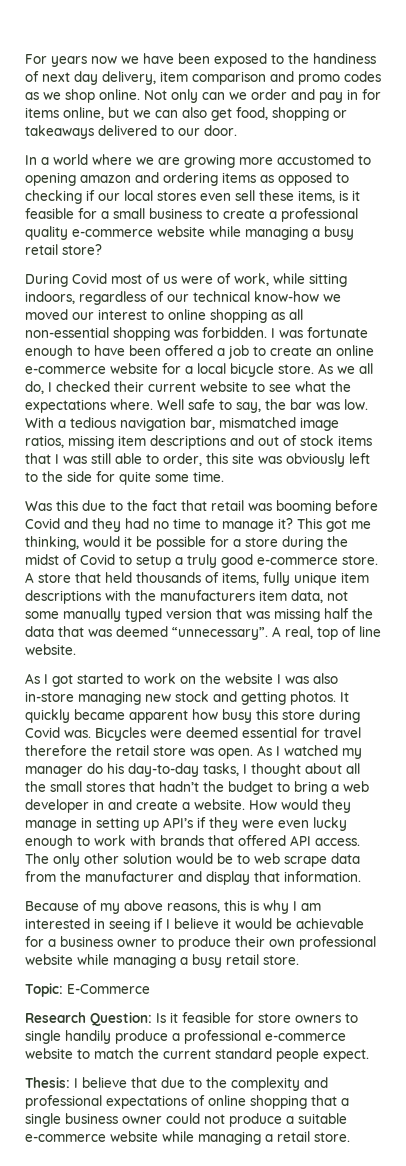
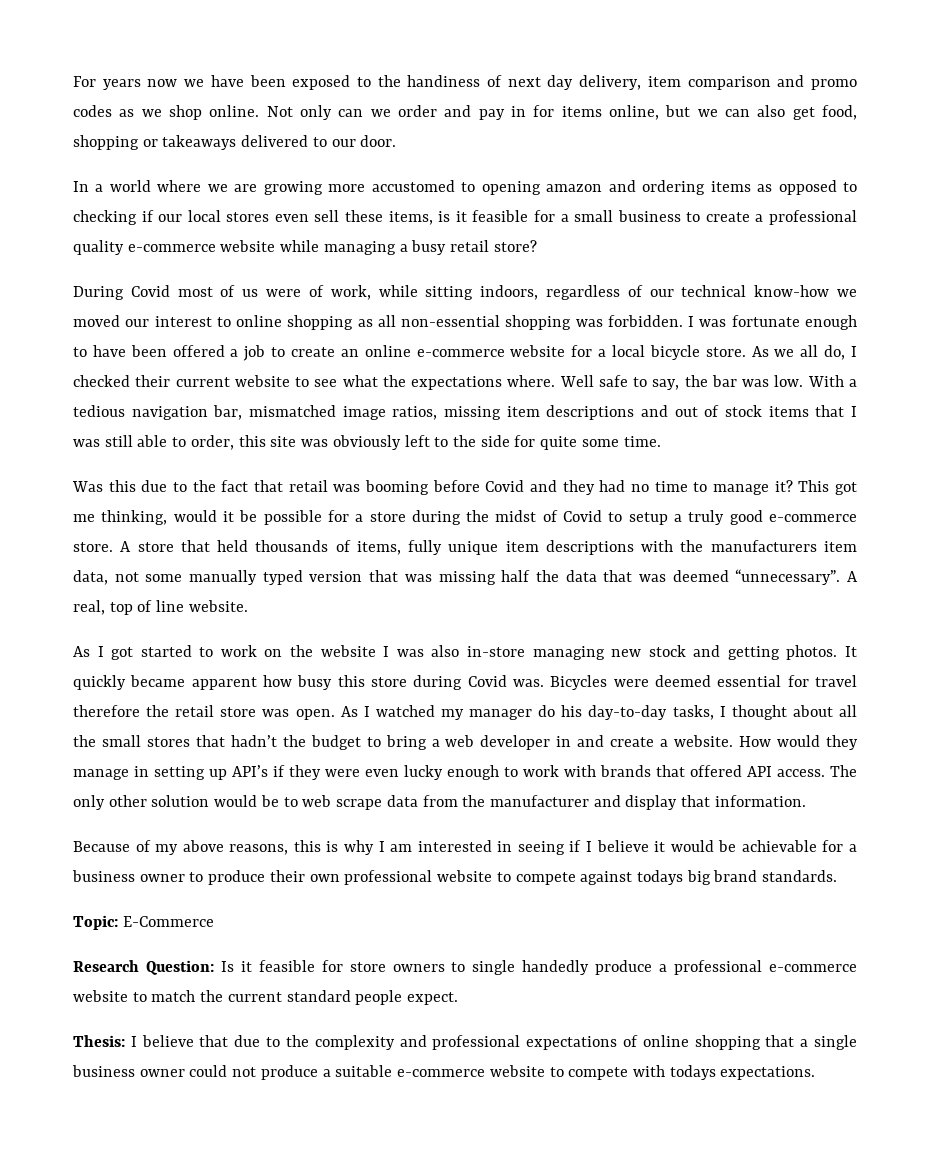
- Because of my above reasons, this is why I am interested in seeing if I believe it would be achievable for a business owner to produce their own professional website while managing a busy retail store.
+ Because of my above reasons, this is why I am interested in seeing if I believe it would be achievable for a business owner to produce their own professional website to compete against todays big brand standards.
- Research Question: Is it feasible for store owners to single handily produce a professional e-commerce website to match the current standard people expect.
+ Research Question: Is it feasible for store owners to single handedly produce a professional e-commerce website to match the current standard people expect.
- Thesis: I believe that due to the complexity and professional expectations of online shopping that a single business owner could not produce a suitable e-commerce website while managing a retail store.
+ Thesis: I believe that due to the complexity and professional expectations of online shopping that a single business owner could not produce a suitable e-commerce website to compete with todays expectations.

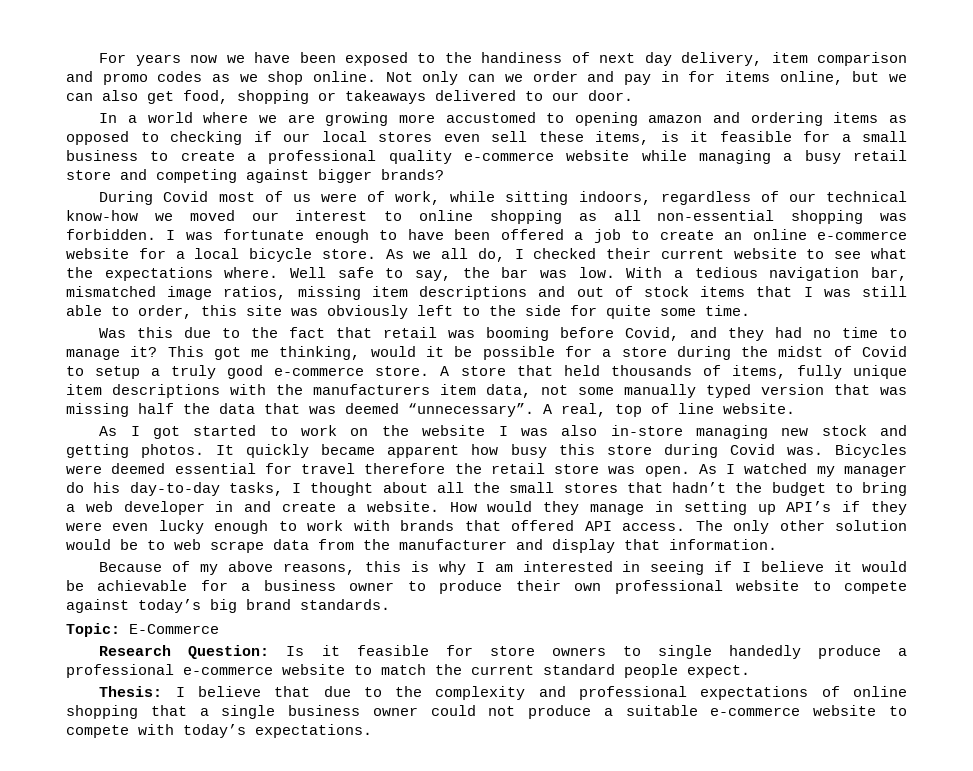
- In a world where we are growing more accustomed to opening amazon and ordering items as opposed to checking if our local stores even sell these items, is it feasible for a small business to create a professional quality e-commerce website while managing a busy retail store?
+ In a world where we are growing more accustomed to opening amazon and ordering items as opposed to checking if our local stores even sell these items, is it feasible for a small business to create a professional quality e-commerce website while managing a busy retail store and competing against bigger brands?
- Was this due to the fact that retail was booming before Covid and they had no time to manage it?
+ Was this due to the fact that retail was booming before Covid, and they had no time to manage it?
- Because of my above reasons, this is why I am interested in seeing if I believe it would be achievable for a business owner to produce their own professional website to compete against todays big brand standards.
+ Because of my above reasons, this is why I am interested in seeing if I believe it would be achievable for a business owner to produce their own professional website to compete against today’s big brand standards.
- Thesis: I believe that due to the complexity and professional expectations of online shopping that a single business owner could not produce a suitable e-commerce website to compete with todays expectations.
+ Thesis: I believe that due to the complexity and professional expectations of online shopping that a single business owner could not produce a suitable e-commerce website to compete with today’s expectations.

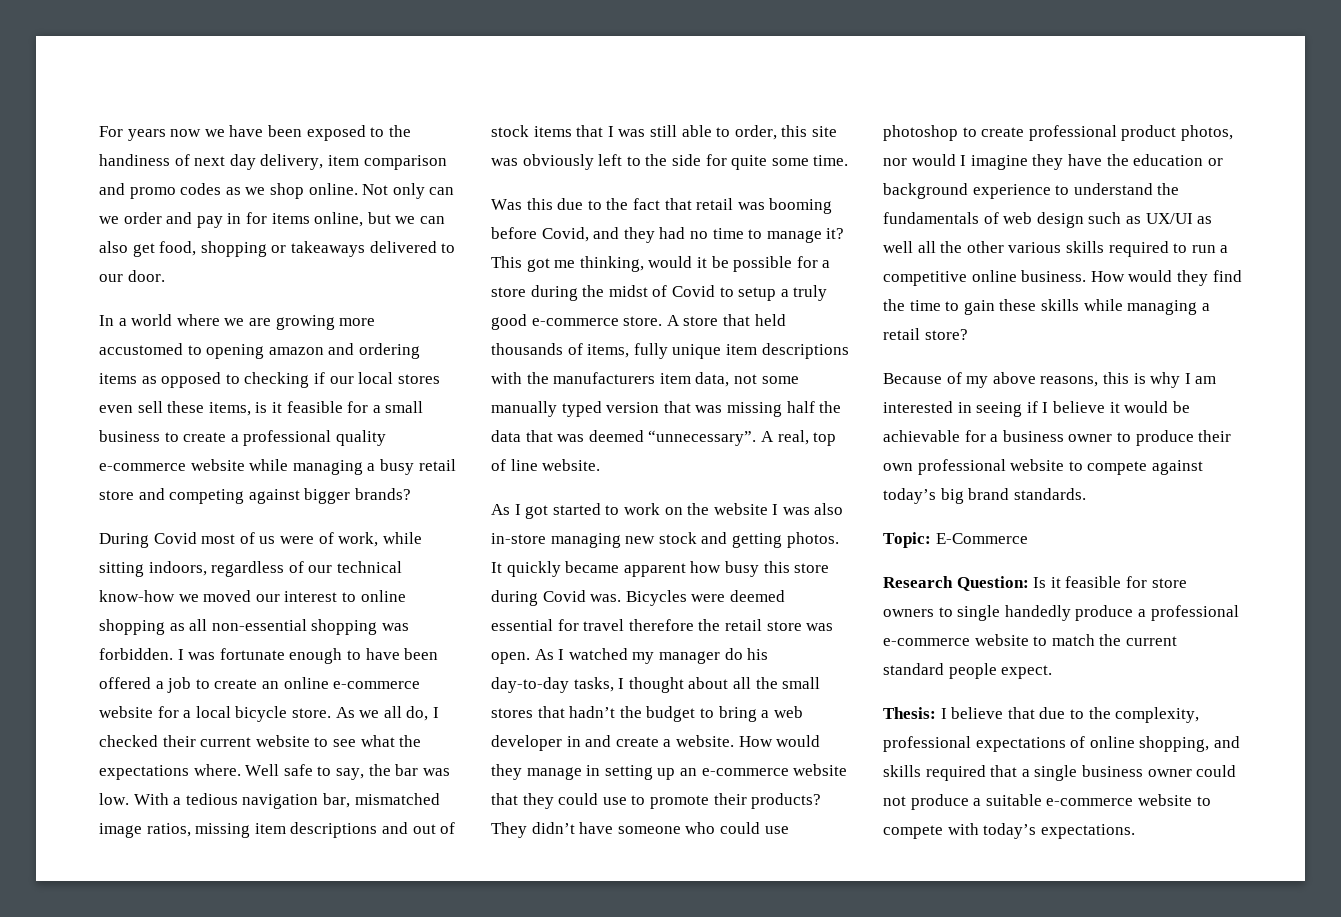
- How would they manage in setting up API’s if they were even lucky enough to work with brands that offered API access. The only other solution would be to web scrape data from the manufacturer and display that information.
+ How would they manage in setting up an e-commerce website that they could use to promote their products? They didn’t have someone who could use photoshop to create professional product photos, nor would I imagine they have the education or background experience to understand the fundamentals of web design such as UX/UI as well all the other various skills required to run a competitive online business. How would they find the time to gain these skills while managing a retail store?
- Thesis: I believe that due to the complexity and professional expectations of online shopping that a single business owner could not produce a suitable e-commerce website to compete with today’s expectations.
+ Thesis: I believe that due to the complexity, professional expectations of online shopping, and skills required that a single business owner could not produce a suitable e-commerce website to compete with today’s expectations.

